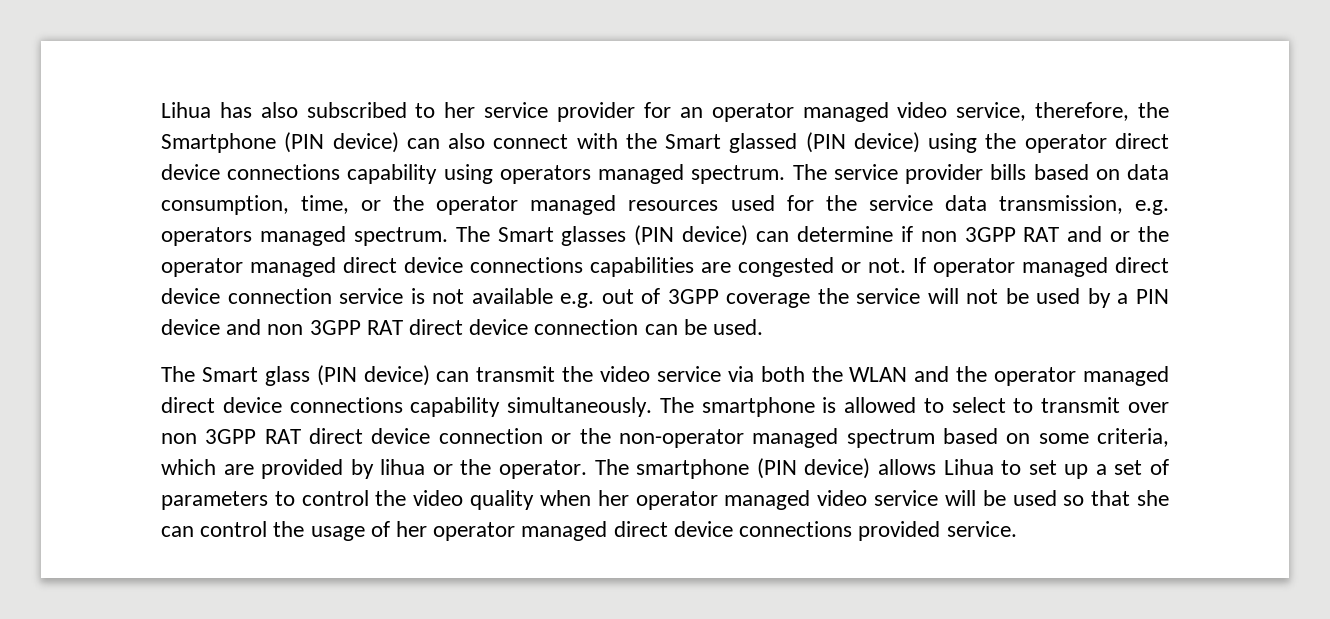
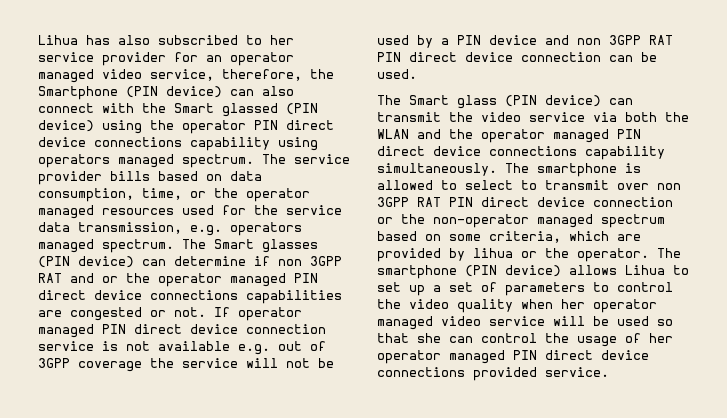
- Lihua has also subscribed to her service provider for an operator managed video service, therefore, the Smartphone (PIN device) can also connect with the Smart glassed (PIN device) using the operator direct device connections capability using operators managed spectrum.
+ Lihua has also subscribed to her service provider for an operator managed video service, therefore, the Smartphone (PIN device) can also connect with the Smart glassed (PIN device) using the operator PIN direct device connections capability using operators managed spectrum.
- The Smart glasses (PIN device) can determine if non 3GPP RAT and or the operator managed direct device connections capabilities are congested or not.
+ The Smart glasses (PIN device) can determine if non 3GPP RAT and or the operator managed PIN direct device connections capabilities are congested or not.
- If operator managed direct device connection service is not available e.g. out of 3GPP coverage the service will not be used by a PIN device and non 3GPP RAT direct device connection can be used.
+ If operator managed PIN direct device connection service is not available e.g. out of 3GPP coverage the service will not be used by a PIN device and non 3GPP RAT PIN direct device connection can be used.
- The Smart glass (PIN device) can transmit the video service via both the WLAN and the operator managed direct device connections capability simultaneously.
+ The Smart glass (PIN device) can transmit the video service via both the WLAN and the operator managed PIN direct device connections capability simultaneously.
- The smartphone is allowed to select to transmit over non 3GPP RAT direct device connection or the non-operator managed spectrum based on some criteria, which are provided by lihua or the operator.
+ The smartphone is allowed to select to transmit over non 3GPP RAT PIN direct device connection or the non-operator managed spectrum based on some criteria, which are provided by lihua or the operator.
- The smartphone (PIN device) allows Lihua to set up a set of parameters to control the video quality when her operator managed video service will be used so that she can control the usage of her operator managed direct device connections provided service.
+ The smartphone (PIN device) allows Lihua to set up a set of parameters to control the video quality when her operator managed video service will be used so that she can control the usage of her operator managed PIN direct device connections provided service.

